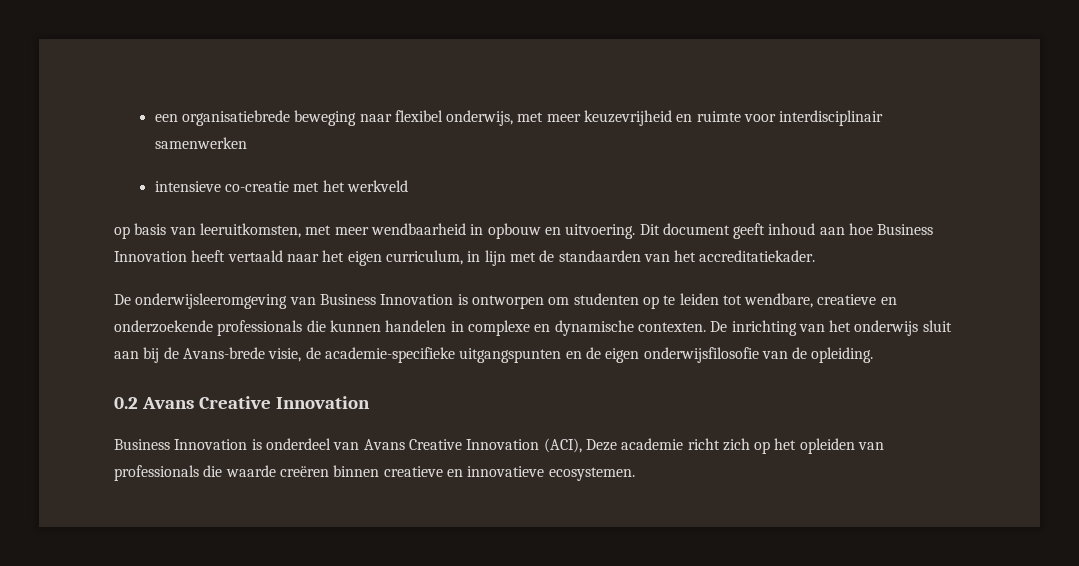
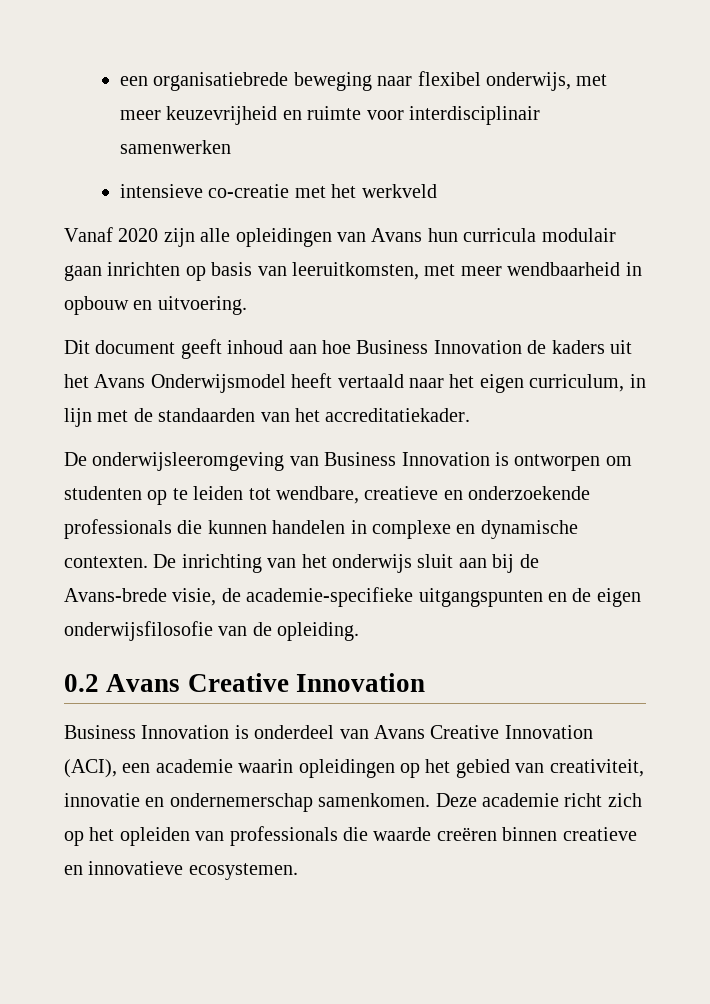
- op basis van leeruitkomsten, met meer wendbaarheid in opbouw en uitvoering. Dit document geeft inhoud aan hoe Business Innovation heeft vertaald naar het eigen curriculum, in lijn met de standaarden van het accreditatiekader.
+ Vanaf 2020 zijn alle opleidingen van Avans hun curricula modulair gaan inrichten op basis van leeruitkomsten, met meer wendbaarheid in opbouw en uitvoering.
+ Dit document geeft inhoud aan hoe Business Innovation de kaders uit het Avans Onderwijsmodel heeft vertaald naar het eigen curriculum, in lijn met de standaarden van het accreditatiekader.
- Business Innovation is onderdeel van Avans Creative Innovation (ACI), Deze academie richt zich op het opleiden van professionals die waarde creëren binnen creatieve en innovatieve ecosystemen.
+ Business Innovation is onderdeel van Avans Creative Innovation (ACI), een academie waarin opleidingen op het gebied van creativiteit, innovatie en ondernemerschap samenkomen. Deze academie richt zich op het opleiden van professionals die waarde creëren binnen creatieve en innovatieve ecosystemen.

